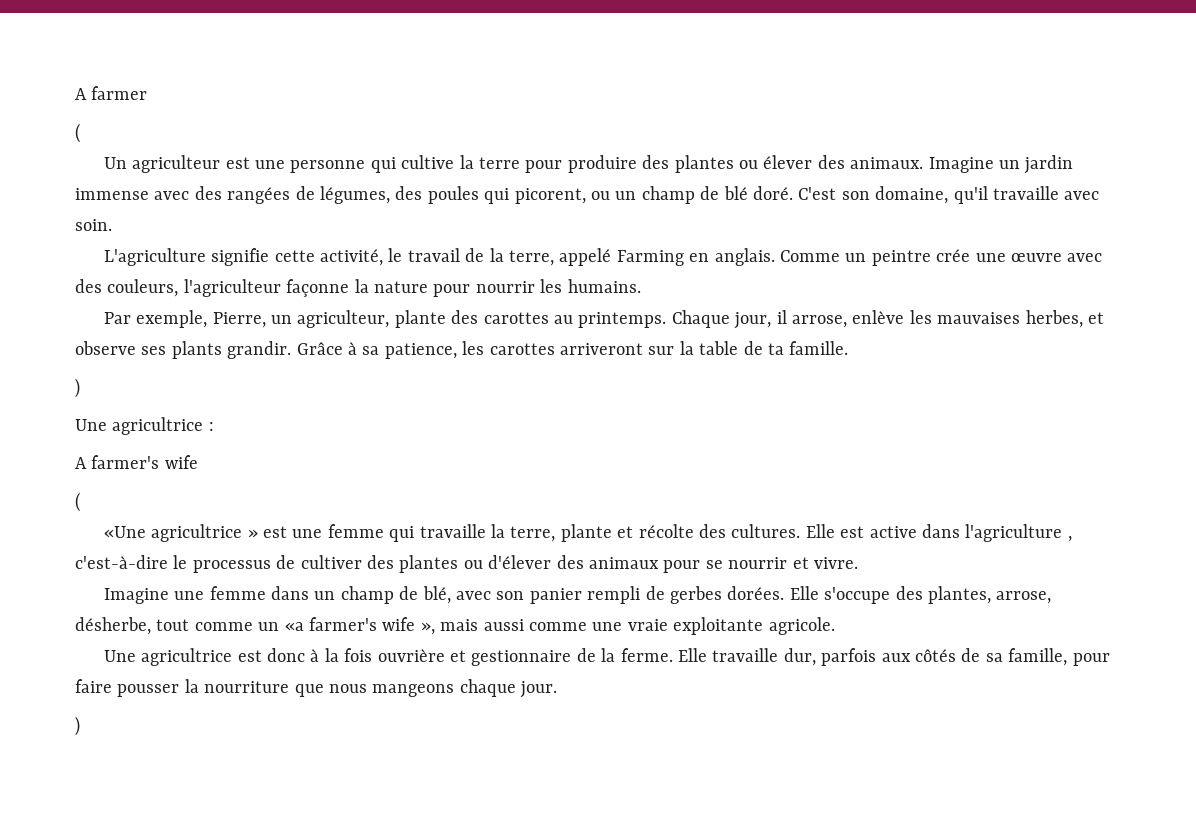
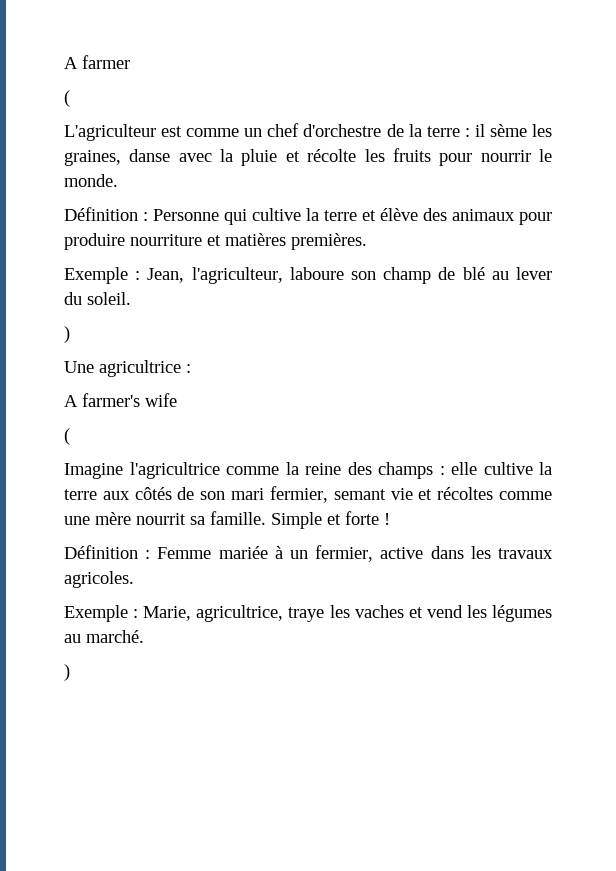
- Un agriculteur est une personne qui cultive la terre pour produire des plantes ou élever des animaux. Imagine un jardin immense avec des rangées de légumes, des poules qui picorent, ou un champ de blé doré. C'est son domaine, qu'il travaille avec soin.
- L'agriculture signifie cette activité, le travail de la terre, appelé Farming en anglais. Comme un peintre crée une œuvre avec des couleurs, l'agriculteur façonne la nature pour nourrir les humains.
- Par exemple, Pierre, un agriculteur, plante des carottes au printemps. Chaque jour, il arrose, enlève les mauvaises herbes, et observe ses plants grandir. Grâce à sa patience, les carottes arriveront sur la table de ta famille.
+ L'agriculteur est comme un chef d'orchestre de la terre : il sème les graines, danse avec la pluie et récolte les fruits pour nourrir le monde.
+ Définition : Personne qui cultive la terre et élève des animaux pour produire nourriture et matières premières.
+ Exemple : Jean, l'agriculteur, laboure son champ de blé au lever du soleil.
- «Une agricultrice » est une femme qui travaille la terre, plante et récolte des cultures. Elle est active dans l'agriculture , c'est-à-dire le processus de cultiver des plantes ou d'élever des animaux pour se nourrir et vivre.
- Imagine une femme dans un champ de blé, avec son panier rempli de gerbes dorées. Elle s'occupe des plantes, arrose, désherbe, tout comme un «a farmer's wife », mais aussi comme une vraie exploitante agricole.
- Une agricultrice est donc à la fois ouvrière et gestionnaire de la ferme. Elle travaille dur, parfois aux côtés de sa famille, pour faire pousser la nourriture que nous mangeons chaque jour.
+ Imagine l'agricultrice comme la reine des champs : elle cultive la terre aux côtés de son mari fermier, semant vie et récoltes comme une mère nourrit sa famille. Simple et forte !
+ Définition : Femme mariée à un fermier, active dans les travaux agricoles.
+ Exemple : Marie, agricultrice, traye les vaches et vend les légumes au marché.

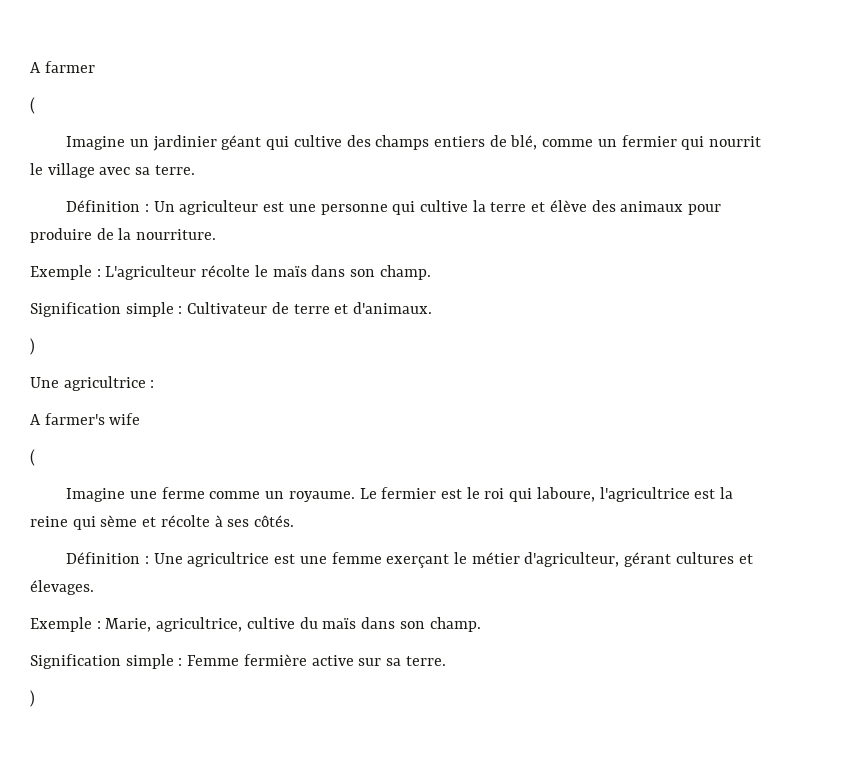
- L'agriculteur est comme un chef d'orchestre de la terre : il sème les graines, danse avec la pluie et récolte les fruits pour nourrir le monde.
- Définition : Personne qui cultive la terre et élève des animaux pour produire nourriture et matières premières.
- Exemple : Jean, l'agriculteur, laboure son champ de blé au lever du soleil.
+ Imagine un jardinier géant qui cultive des champs entiers de blé, comme un fermier qui nourrit le village avec sa terre.
+ Définition : Un agriculteur est une personne qui cultive la terre et élève des animaux pour produire de la nourriture.
+ Exemple : L'agriculteur récolte le maïs dans son champ.
+ Signification simple : Cultivateur de terre et d'animaux.
- Imagine l'agricultrice comme la reine des champs : elle cultive la terre aux côtés de son mari fermier, semant vie et récoltes comme une mère nourrit sa famille. Simple et forte !
- Définition : Femme mariée à un fermier, active dans les travaux agricoles.
- Exemple : Marie, agricultrice, traye les vaches et vend les légumes au marché.
+ Imagine une ferme comme un royaume. Le fermier est le roi qui laboure, l'agricultrice est la reine qui sème et récolte à ses côtés.
+ Définition : Une agricultrice est une femme exerçant le métier d'agriculteur, gérant cultures et élevages.
+ Exemple : Marie, agricultrice, cultive du maïs dans son champ.
+ Signification simple : Femme fermière active sur sa terre.

